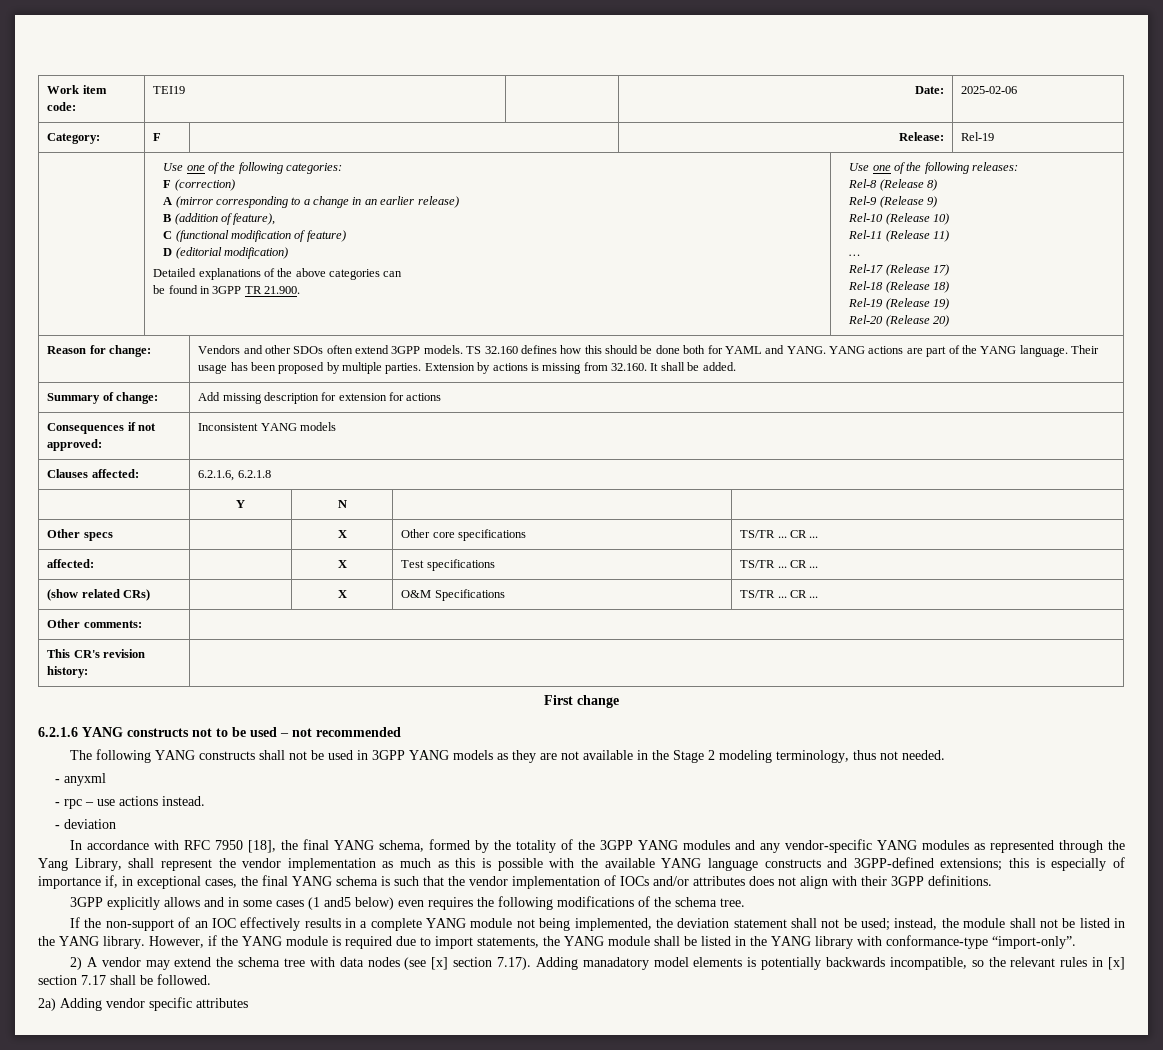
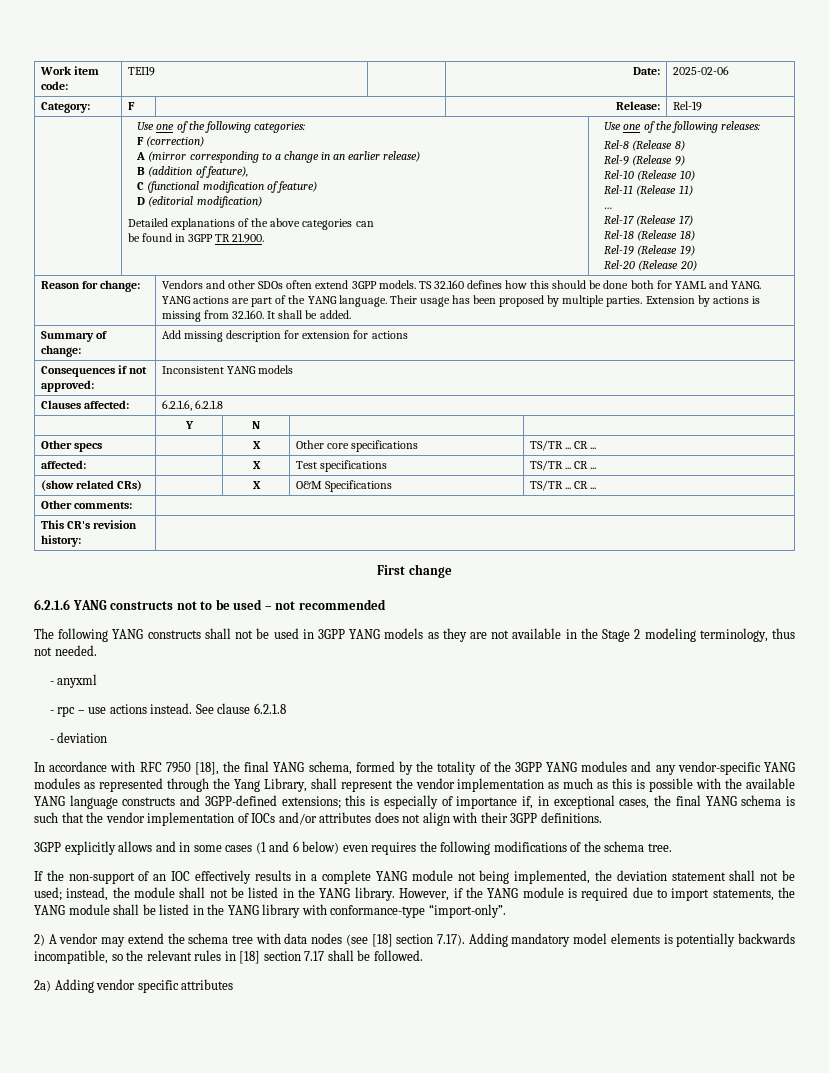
+ See clause 6.2.1.8
- 3GPP explicitly allows and in some cases (1 and5 below) even requires the following modifications of the schema tree.
+ 3GPP explicitly allows and in some cases (1 and 6 below) even requires the following modifications of the schema tree.
- 2) A vendor may extend the schema tree with data nodes (see [x] section 7.17). Adding manadatory model elements is potentially backwards incompatible, so the relevant rules in [x] section 7.17 shall be followed.
+ 2) A vendor may extend the schema tree with data nodes (see [18] section 7.17). Adding mandatory model elements is potentially backwards incompatible, so the relevant rules in [18] section 7.17 shall be followed.

